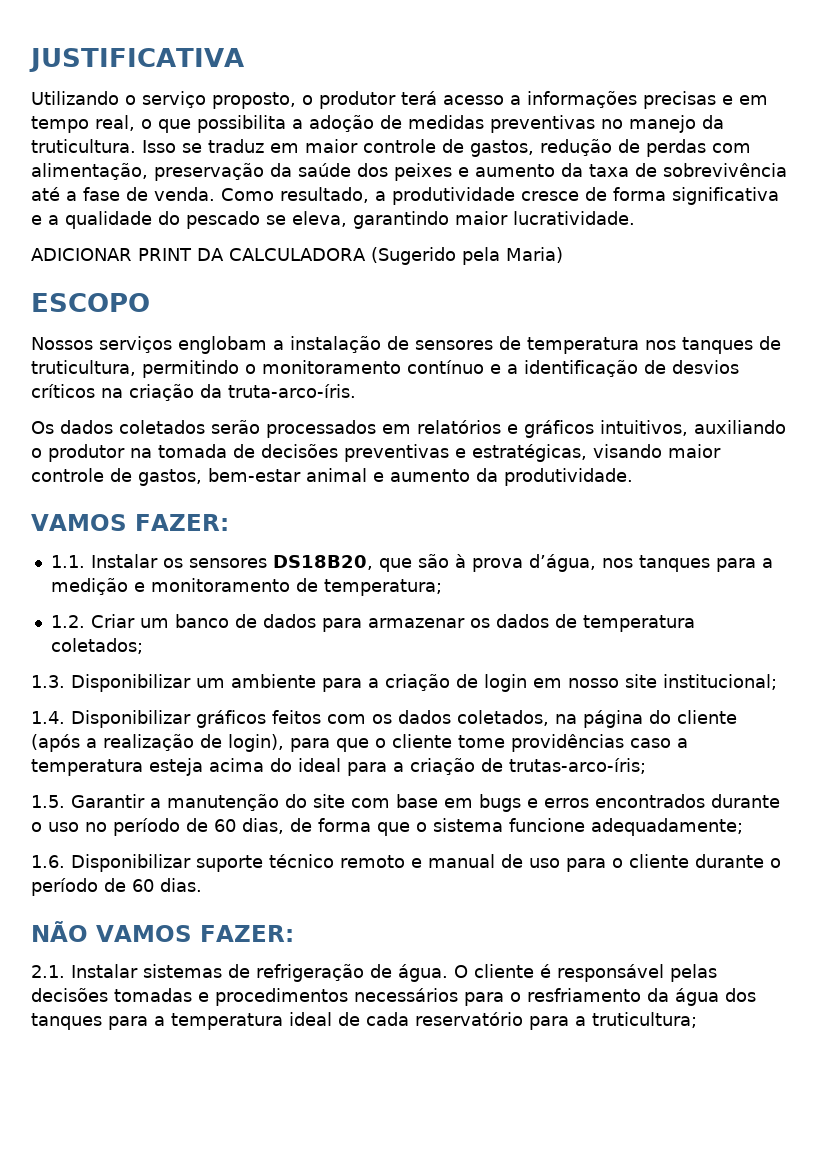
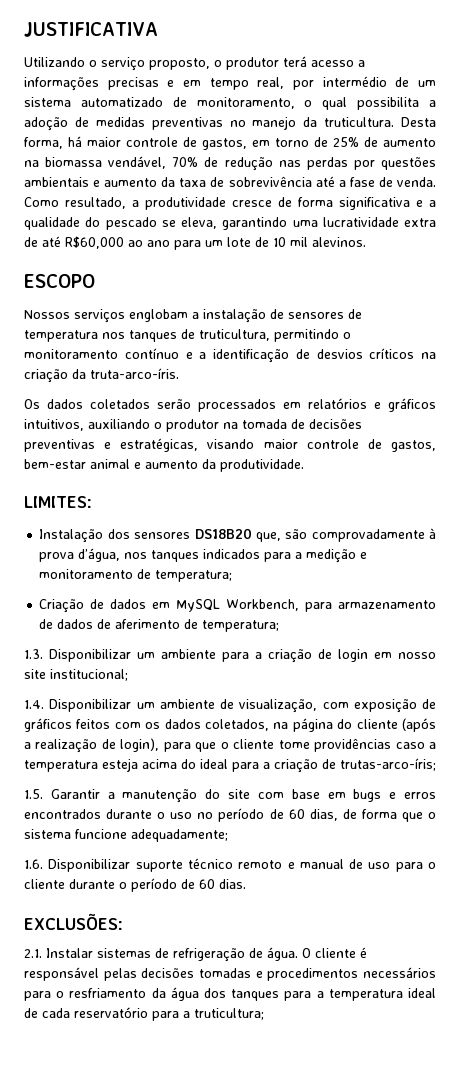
- Utilizando o serviço proposto, o produtor terá acesso a informações precisas e em tempo real, o que possibilita a adoção de medidas preventivas no manejo da truticultura.
+ Utilizando o serviço proposto, o produtor terá acesso a informações precisas e em tempo real, por intermédio de um sistema automatizado de monitoramento, o qual possibilita a adoção de medidas preventivas no manejo da truticultura.
- Isso se traduz em maior controle de gastos, redução de perdas com alimentação, preservação da saúde dos peixes e aumento da taxa de sobrevivência até a fase de venda.
+ Desta forma, há maior controle de gastos, em torno de 25% de aumento na biomassa vendável, 70% de redução nas perdas por questões ambientais e aumento da taxa de sobrevivência até a fase de venda.
- Como resultado, a produtividade cresce de forma significativa e a qualidade do pescado se eleva, garantindo maior lucratividade.
- ADICIONAR PRINT DA CALCULADORA (Sugerido pela Maria)
+ Como resultado, a produtividade cresce de forma significativa e a qualidade do pescado se eleva, garantindo uma lucratividade extra de até R$60,000 ao ano para um lote de 10 mil alevinos.
  Os dados coletados serão processados em relatórios e gráficos intuitivos, auxiliando o produtor na tomada de decisões preventivas e estratégicas, visando maior controle de gastos, bem-estar animal e aumento da produtividade.
- VAMOS FAZER:
- 1.1. Instalar os sensores DS18B20, que são à prova d’água, nos tanques para a medição e monitoramento de temperatura;
+ LIMITES:
+ Instalação dos sensores DS18B20 que, são comprovadamente à prova d’água, nos tanques indicados para a medição e monitoramento de temperatura;
- 1.2. Criar um banco de dados para armazenar os dados de temperatura coletados;
+ Criação de dados em MySQL Workbench, para armazenamento de dados de aferimento de temperatura;
- 1.4. Disponibilizar gráficos feitos com os dados coletados, na página do cliente (após a realização de login), para que o cliente tome providências caso a temperatura esteja acima do ideal para a criação de trutas-arco-íris;
+ 1.4. Disponibilizar um ambiente de visualização, com exposição de gráficos feitos com os dados coletados, na página do cliente (após a realização de login), para que o cliente tome providências caso a temperatura esteja acima do ideal para a criação de trutas-arco-íris;
- NÃO VAMOS FAZER:
+ EXCLUSÕES:

